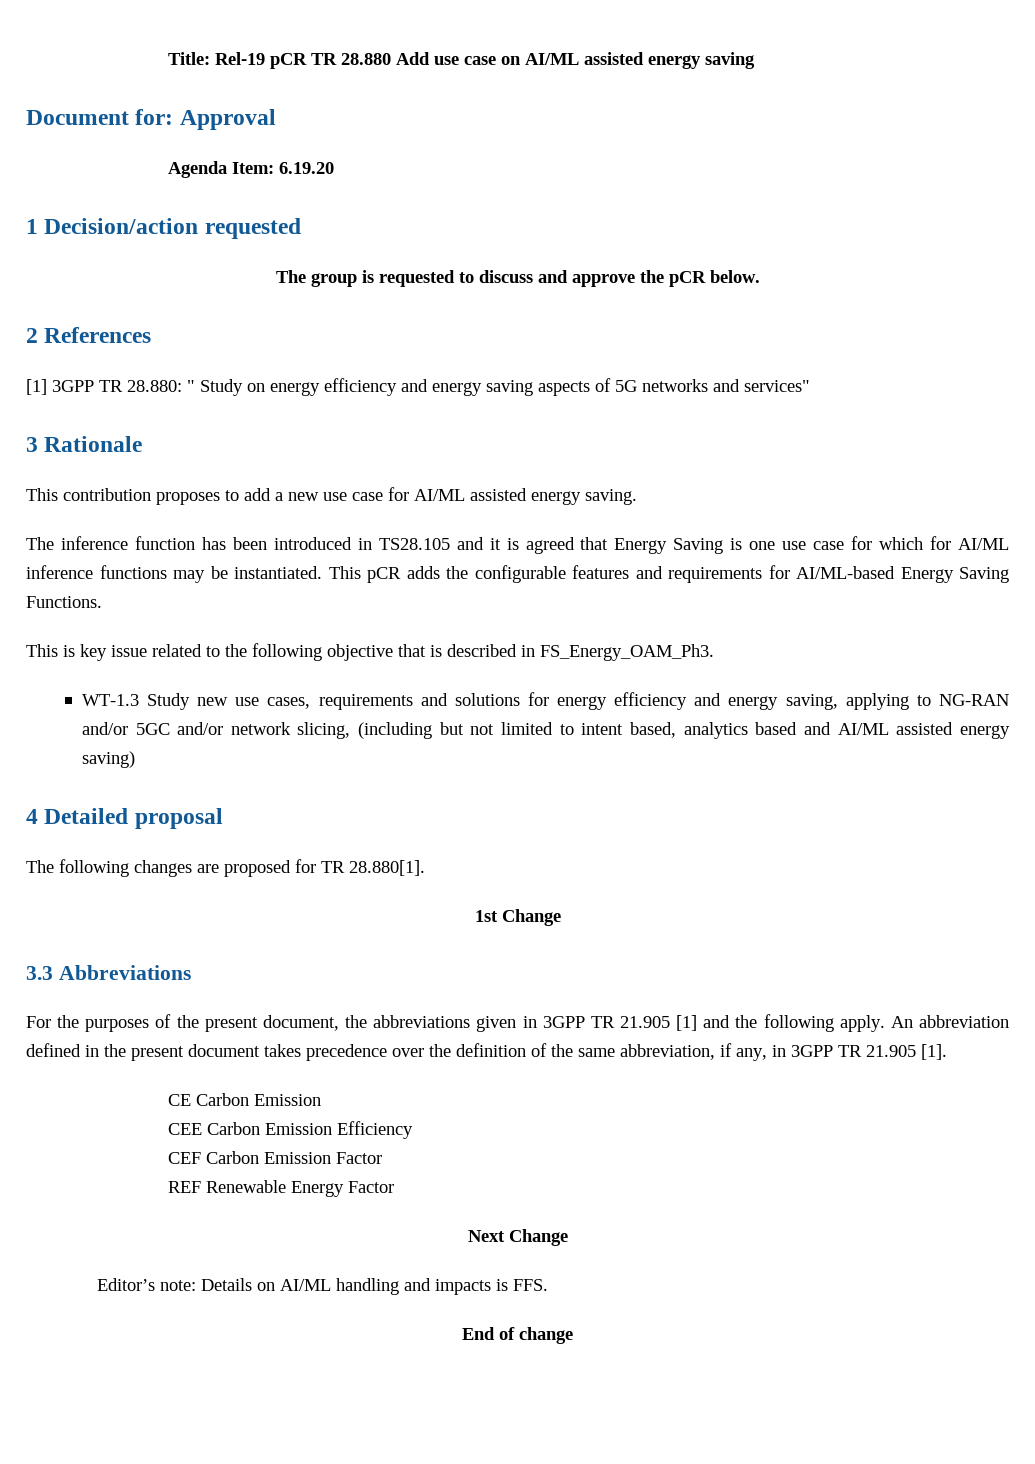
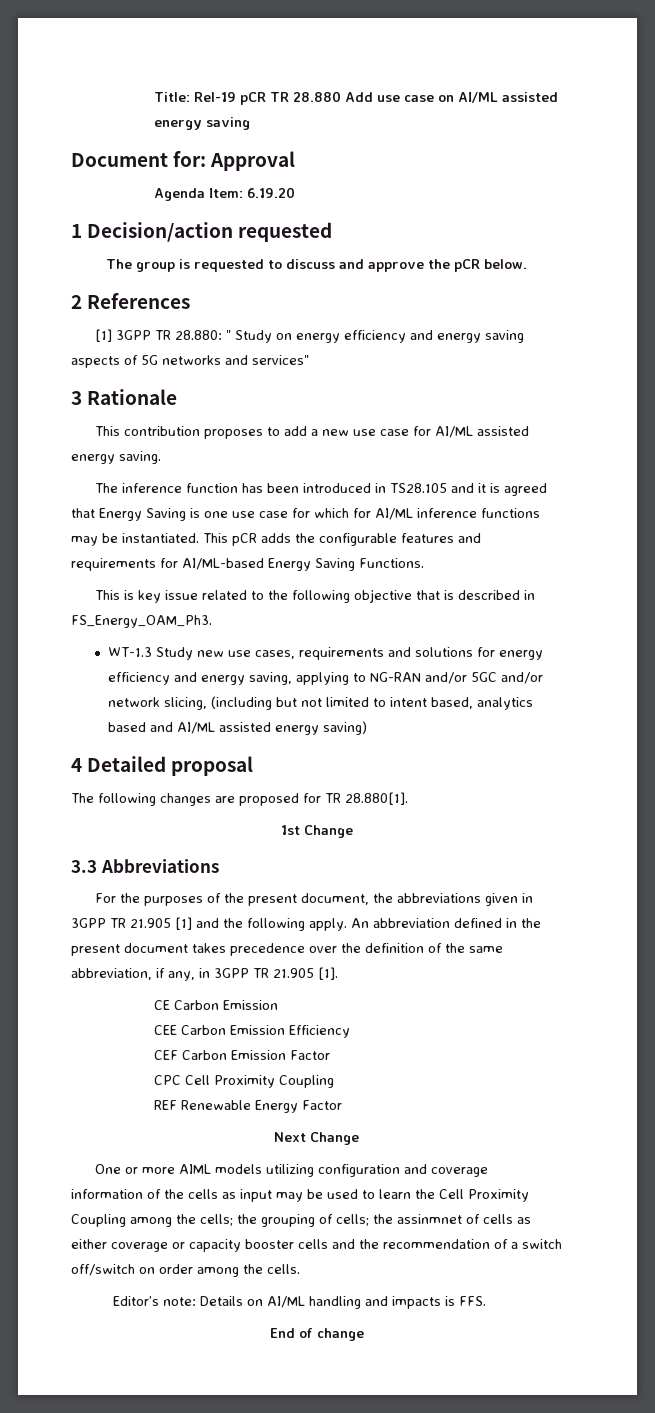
+ CPC Cell Proximity Coupling
+ One or more AIML models utilizing configuration and coverage information of the cells as input may be used to learn the Cell Proximity Coupling among the cells; the grouping of cells; the assinmnet of cells as either coverage or capacity booster cells and the recommendation of a switch off/switch on order among the cells.

